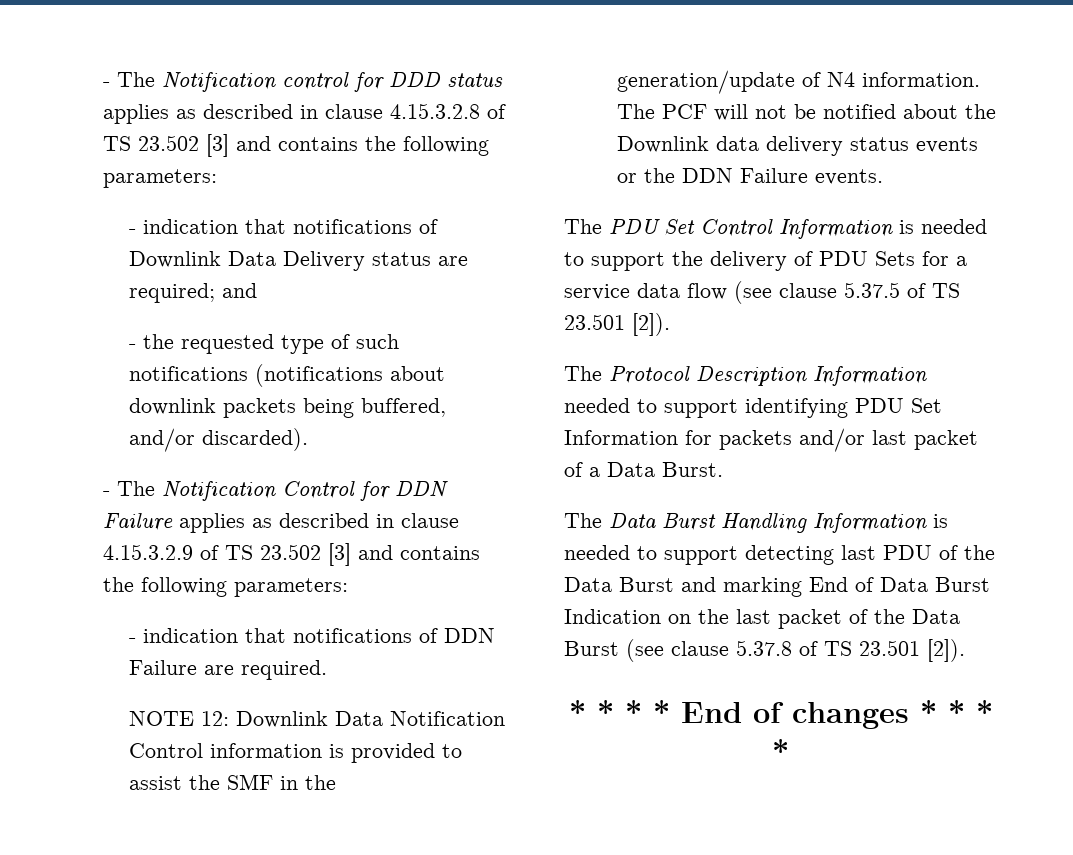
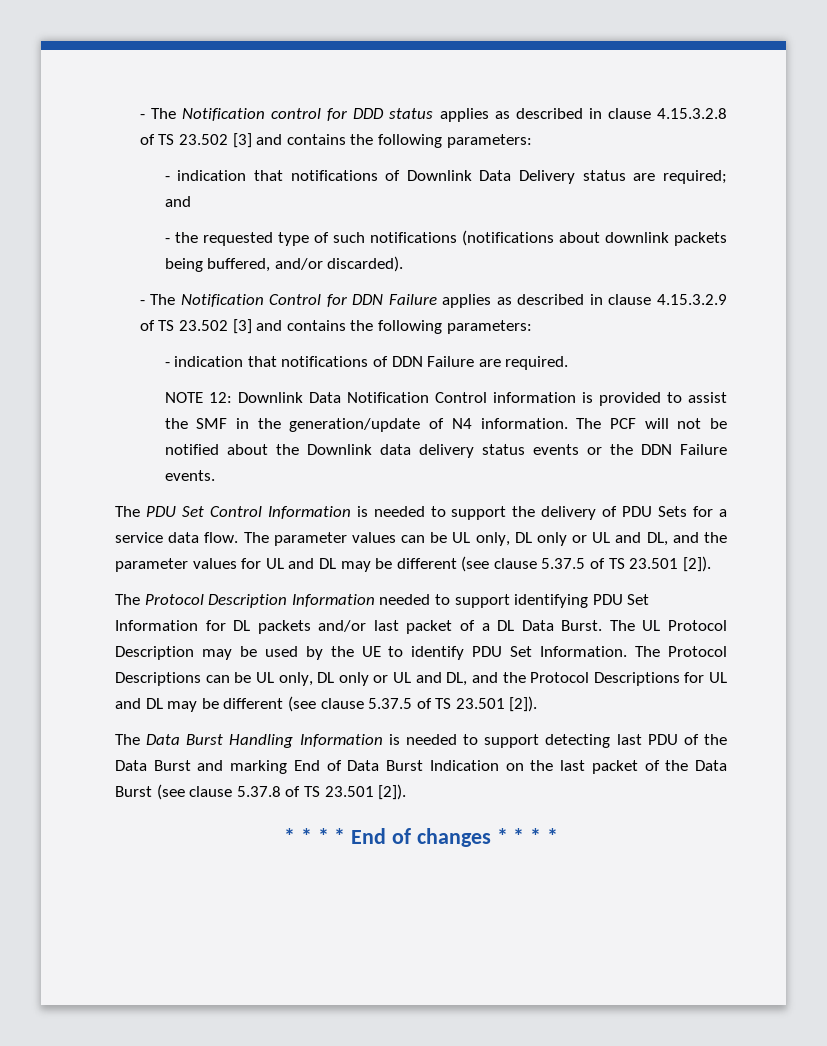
- The PDU Set Control Information is needed to support the delivery of PDU Sets for a service data flow (see clause 5.37.5 of TS 23.501 [2]).
+ The PDU Set Control Information is needed to support the delivery of PDU Sets for a service data flow. The parameter values can be UL only, DL only or UL and DL, and the parameter values for UL and DL may be different (see clause 5.37.5 of TS 23.501 [2]).
- The Protocol Description Information needed to support identifying PDU Set Information for packets and/or last packet of a Data Burst.
+ The Protocol Description Information needed to support identifying PDU Set Information for DL packets and/or last packet of a DL Data Burst. The UL Protocol Description may be used by the UE to identify PDU Set Information. The Protocol Descriptions can be UL only, DL only or UL and DL, and the Protocol Descriptions for UL and DL may be different (see clause 5.37.5 of TS 23.501 [2]).

